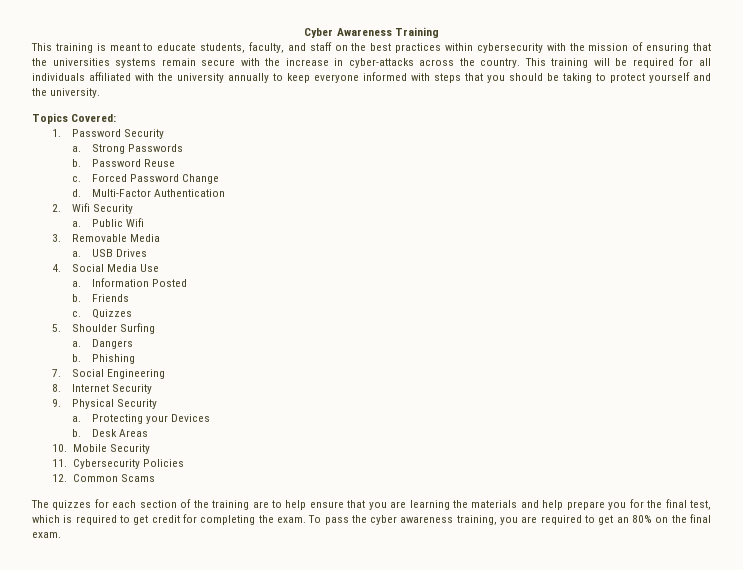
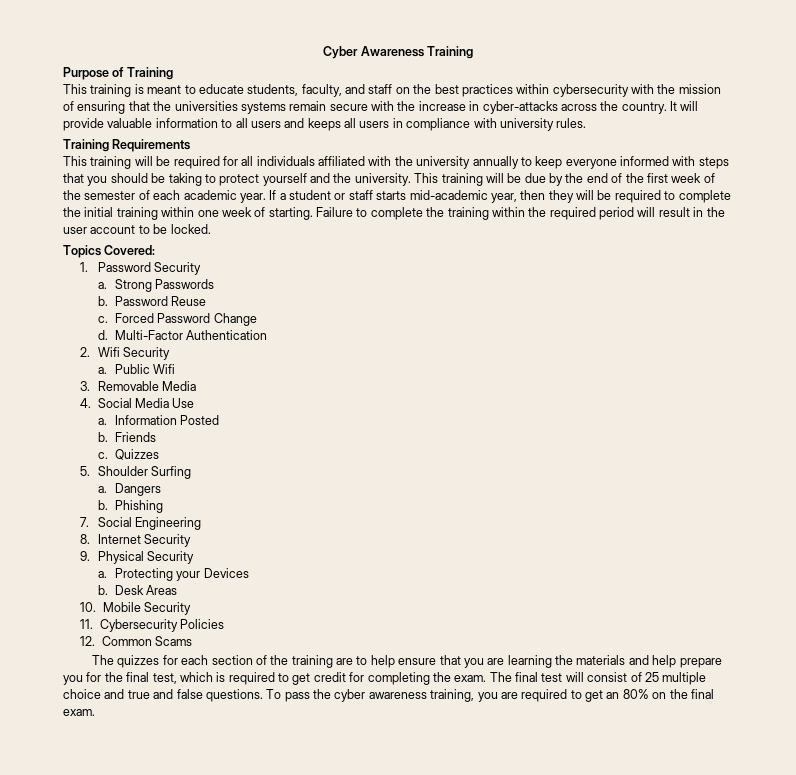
+ Purpose of Training
- This training is meant to educate students, faculty, and staff on the best practices within cybersecurity with the mission of ensuring that the universities systems remain secure with the increase in cyber-attacks across the country. This training will be required for all individuals affiliated with the university annually to keep everyone informed with steps that you should be taking to protect yourself and the university.
+ This training is meant to educate students, faculty, and staff on the best practices within cybersecurity with the mission of ensuring that the universities systems remain secure with the increase in cyber-attacks across the country. It will provide valuable information to all users and keeps all users in compliance with university rules.
+ Training Requirements
+ This training will be required for all individuals affiliated with the university annually to keep everyone informed with steps that you should be taking to protect yourself and the university. This training will be due by the end of the first week of the semester of each academic year. If a student or staff starts mid-academic year, then they will be required to complete the initial training within one week of starting. Failure to complete the training within the required period will result in the user account to be locked.
- a. USB Drives
+ The final test will consist of 25 multiple choice and true and false questions.

